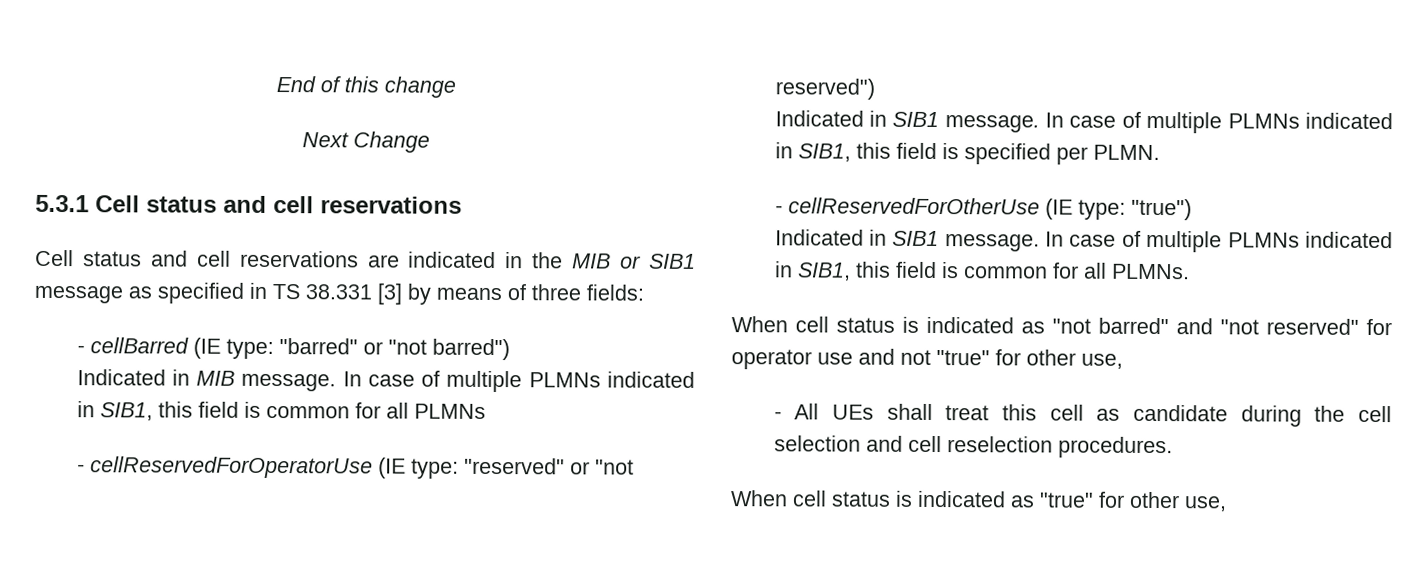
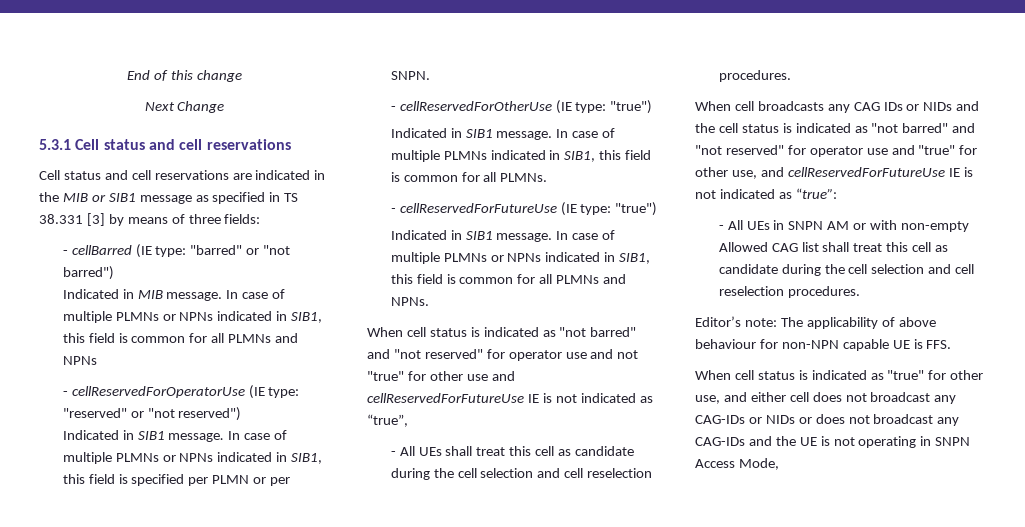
- In case of multiple PLMNs indicated in SIB1, this field is common for all PLMNs
+ In case of multiple PLMNs or NPNs indicated in SIB1, this field is common for all PLMNs and NPNs
- In case of multiple PLMNs indicated in SIB1, this field is specified per PLMN.
+ In case of multiple PLMNs or NPNs indicated in SIB1, this field is specified per PLMN or per SNPN.
+ - cellReservedForFutureUse (IE type: "true")
+ Indicated in SIB1 message. In case of multiple PLMNs or NPNs indicated in SIB1, this field is common for all PLMNs and NPNs.
- When cell status is indicated as "not barred" and "not reserved" for operator use and not "true" for other use,
+ When cell status is indicated as "not barred" and "not reserved" for operator use and not "true" for other use and cellReservedForFutureUse IE is not indicated as “true”,
+ When cell broadcasts any CAG IDs or NIDs and the cell status is indicated as "not barred" and "not reserved" for operator use and "true" for other use, and cellReservedForFutureUse IE is not indicated as “true”:
+ - All UEs in SNPN AM or with non-empty Allowed CAG list shall treat this cell as candidate during the cell selection and cell reselection procedures.
+ Editor’s note: The applicability of above behaviour for non-NPN capable UE is FFS.
- When cell status is indicated as "true" for other use,
+ When cell status is indicated as "true" for other use, and either cell does not broadcast any CAG-IDs or NIDs or does not broadcast any CAG-IDs and the UE is not operating in SNPN Access Mode,

